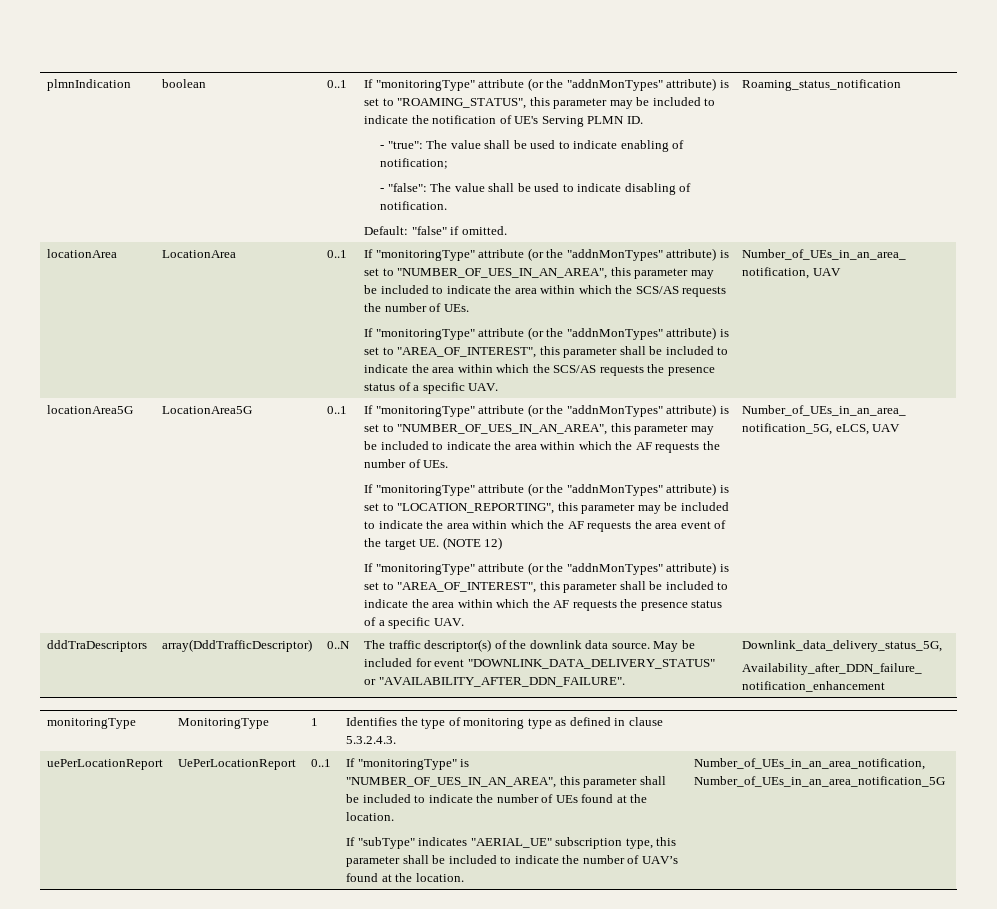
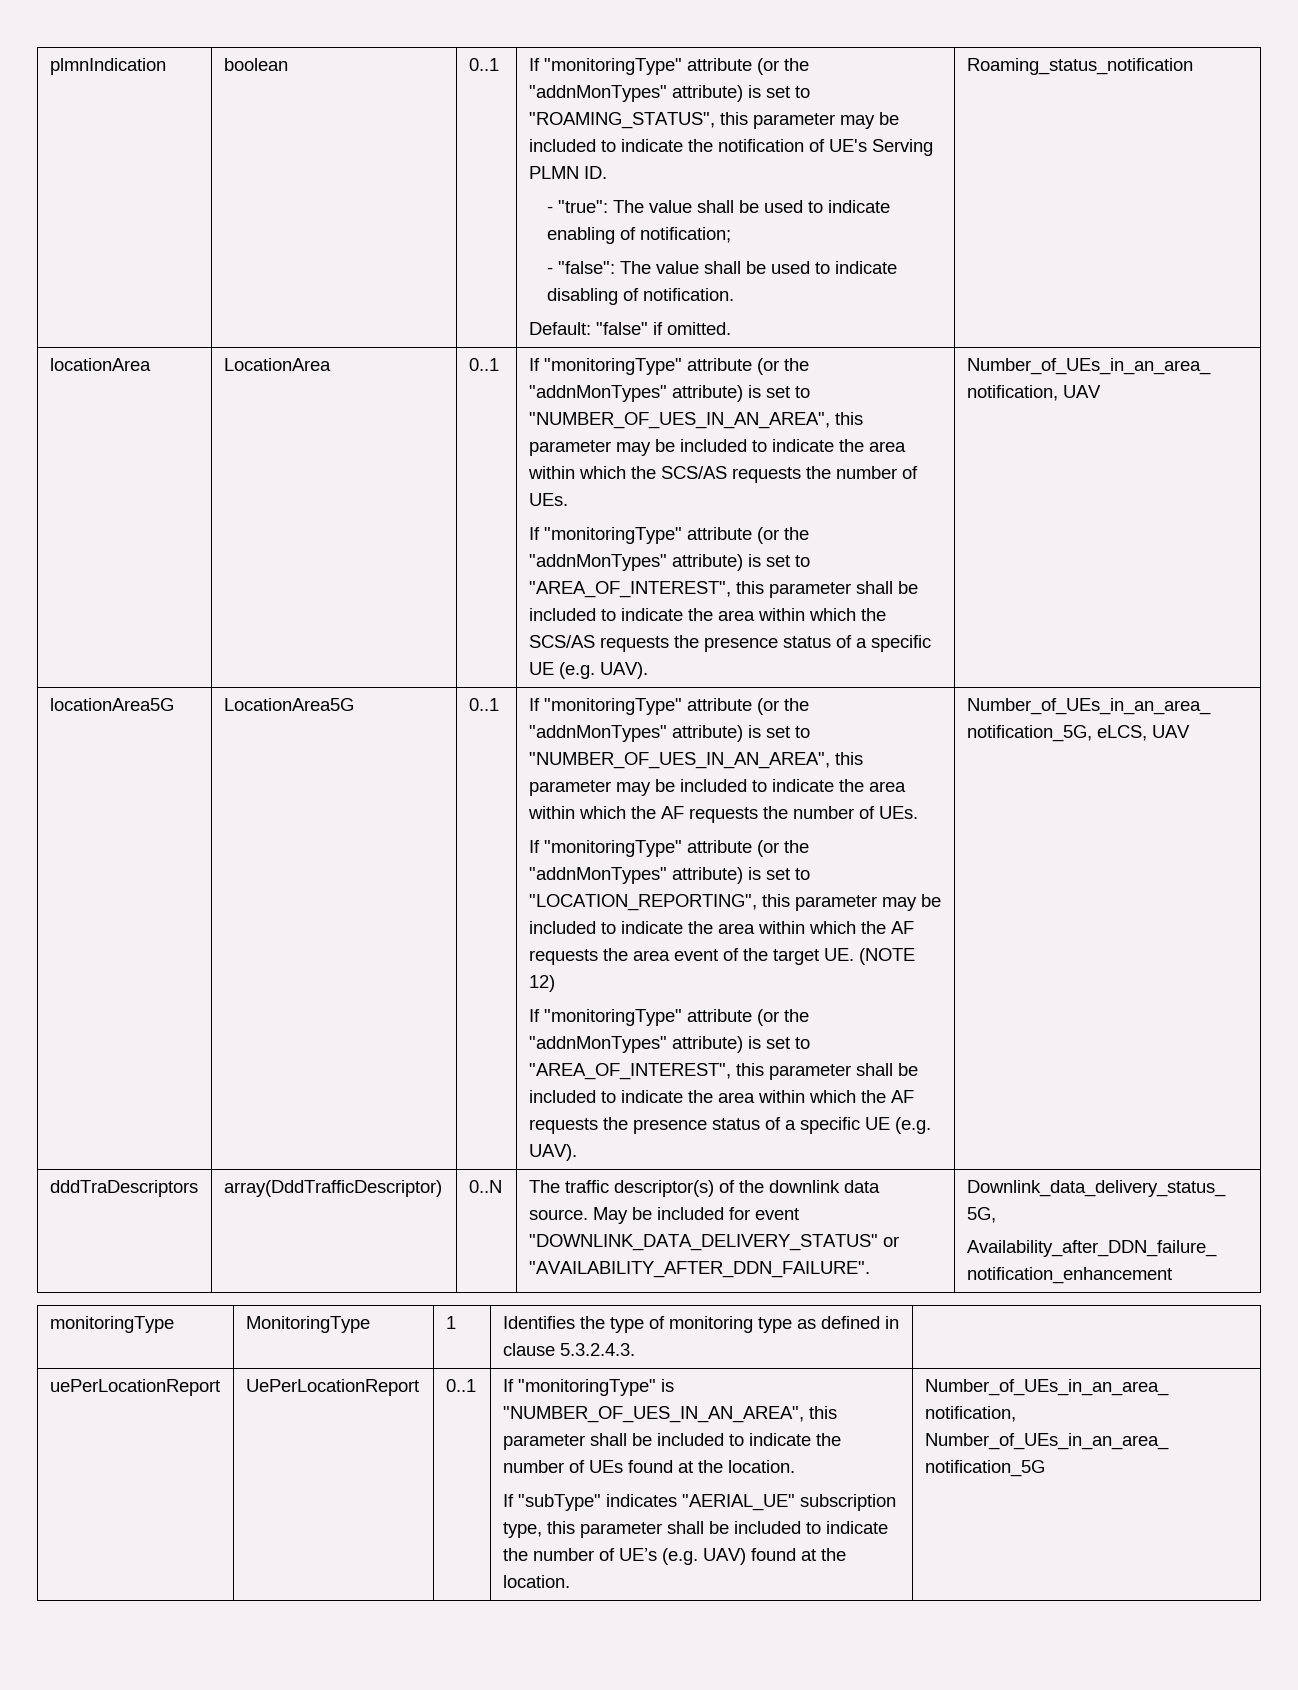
- If "monitoringType" attribute (or the "addnMonTypes" attribute) is set to "AREA_OF_INTEREST", this parameter shall be included to indicate the area within which the SCS/AS requests the presence status of a specific UAV.
+ If "monitoringType" attribute (or the "addnMonTypes" attribute) is set to "AREA_OF_INTEREST", this parameter shall be included to indicate the area within which the SCS/AS requests the presence status of a specific UE (e.g. UAV).
- If "monitoringType" attribute (or the "addnMonTypes" attribute) is set to "AREA_OF_INTEREST", this parameter shall be included to indicate the area within which the AF requests the presence status of a specific UAV.
+ If "monitoringType" attribute (or the "addnMonTypes" attribute) is set to "AREA_OF_INTEREST", this parameter shall be included to indicate the area within which the AF requests the presence status of a specific UE (e.g. UAV).
- If "subType" indicates "AERIAL_UE" subscription type, this parameter shall be included to indicate the number of UAV’s found at the location.
+ If "subType" indicates "AERIAL_UE" subscription type, this parameter shall be included to indicate the number of UE’s (e.g. UAV) found at the location.

